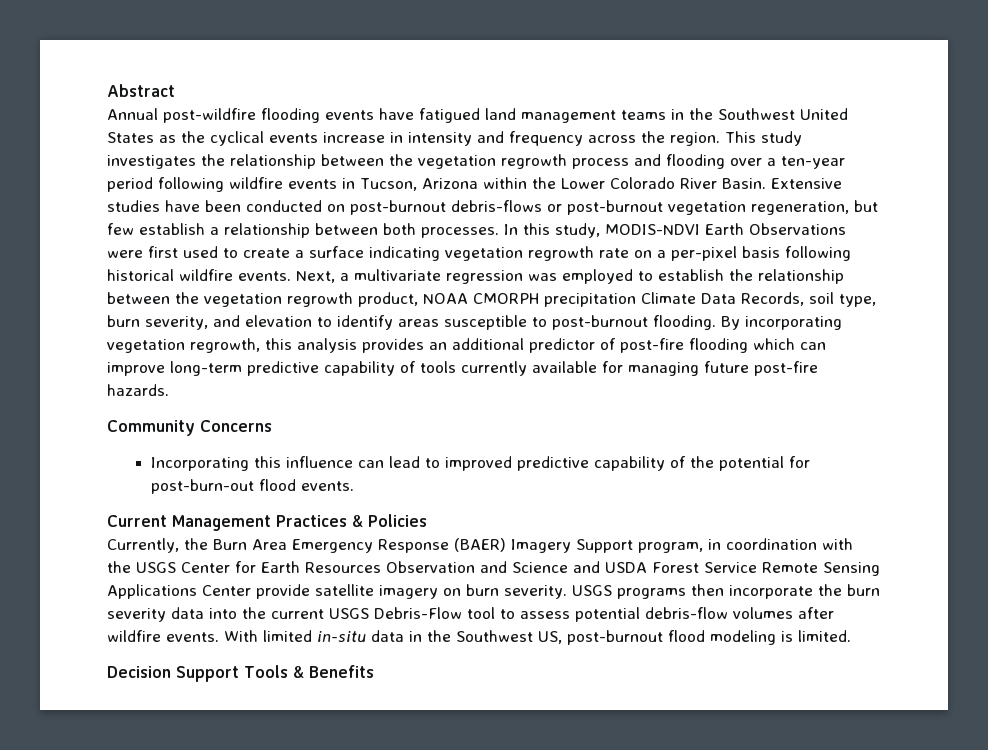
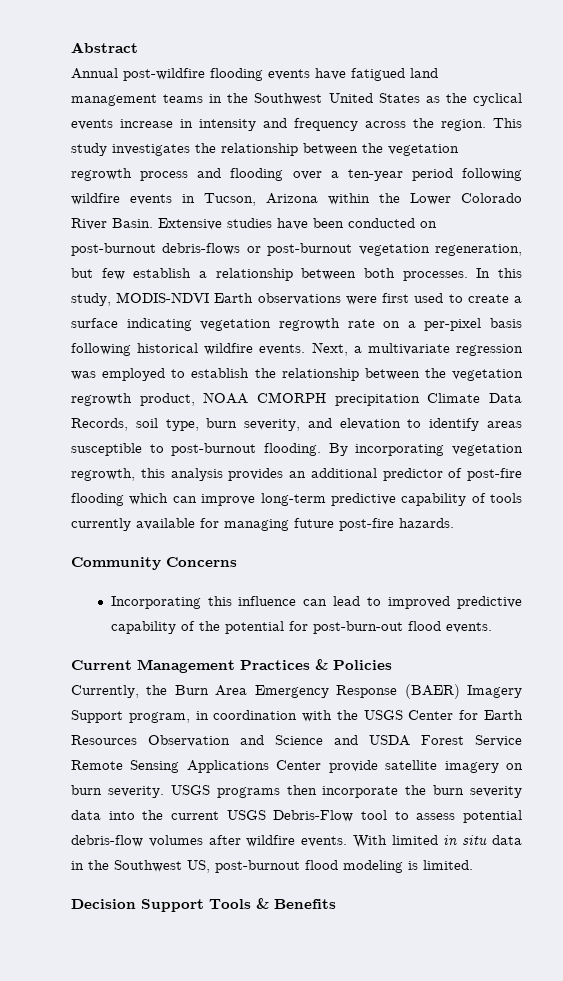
- In this study, MODIS-NDVI Earth Observations were first used to create a surface indicating vegetation regrowth rate on a per-pixel basis following historical wildfire events.
+ In this study, MODIS-NDVI Earth observations were first used to create a surface indicating vegetation regrowth rate on a per-pixel basis following historical wildfire events.
- With limited in-situ data in the Southwest US, post-burnout flood modeling is limited.
+ With limited in situ data in the Southwest US, post-burnout flood modeling is limited.

